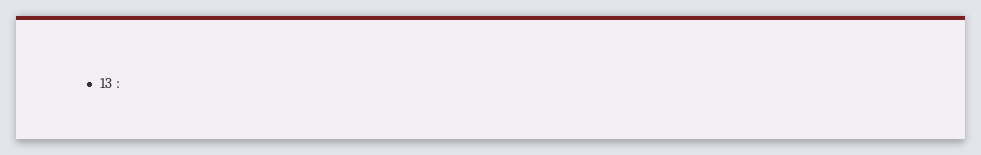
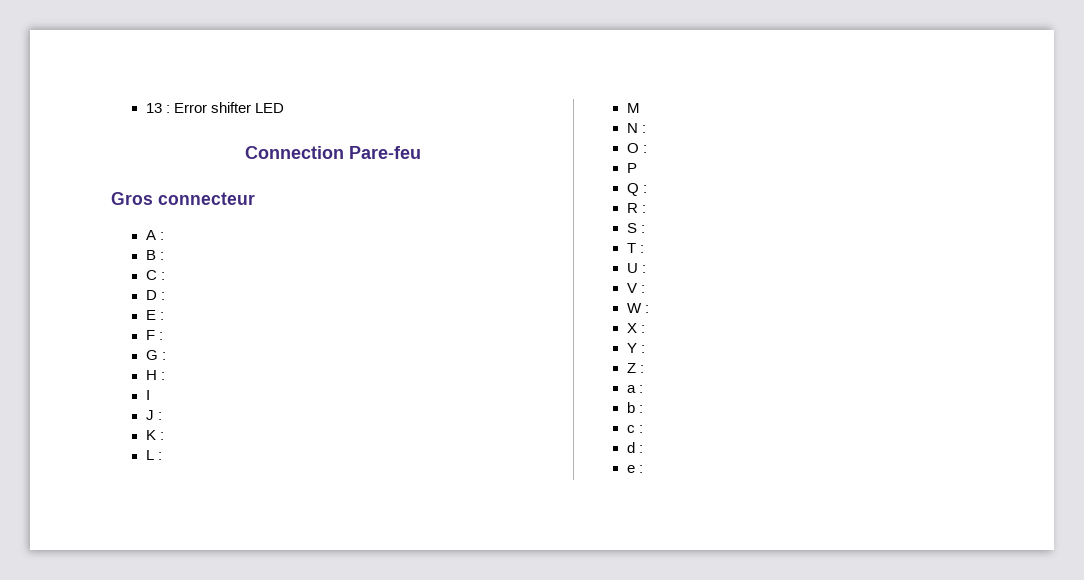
- 13 :
+ 13 : Error shifter LED
+ Connection Pare-feu
+ Gros connecteur
+ A :
+ B :
+ C :
+ D :
+ E :
+ F :
+ G :
+ H :
+ I
+ J :
+ K :
+ L :
+ M
+ N :
+ O :
+ P
+ Q :
+ R :
+ S :
+ T :
+ U :
+ V :
+ W :
+ X :
+ Y :
+ Z :
+ a :
+ b :
+ c :
+ d :
+ e :

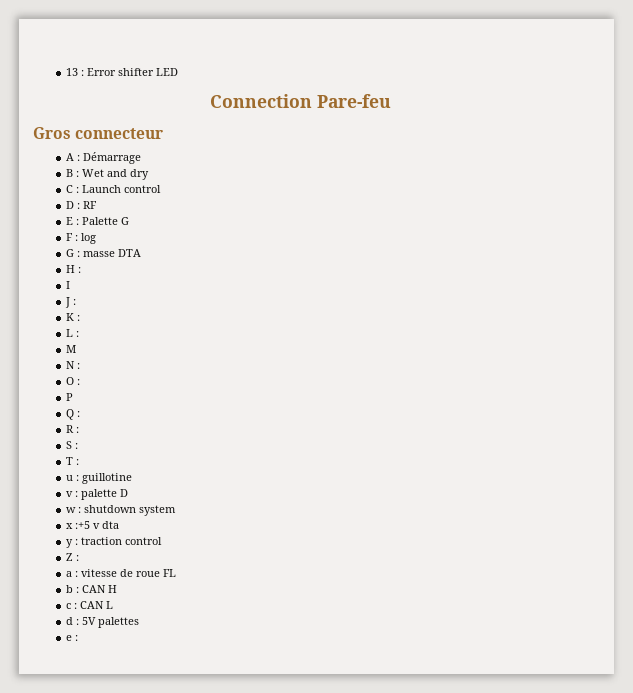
- A :
+ A : Démarrage
- B :
+ B : Wet and dry
- C :
+ C : Launch control
- D :
+ D : RF
- E :
+ E : Palette G
- F :
+ F : log
- G :
+ G : masse DTA
- U :
- V :
- W :
- X :
- Y :
+ u : guillotine
+ v : palette D
+ w : shutdown system
+ x :+5 v dta
+ y : traction control
- a :
+ a : vitesse de roue FL
- b :
+ b : CAN H
- c :
+ c : CAN L
- d :
+ d : 5V palettes

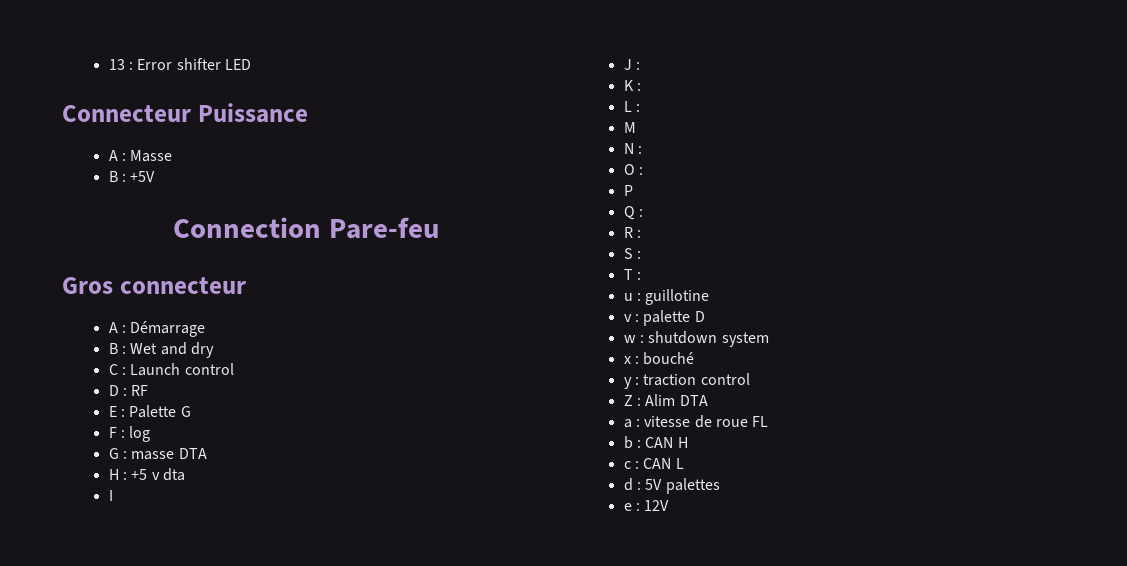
+ Connecteur Puissance
+ A : Masse
+ B : +5V
- H :
+ H : +5 v dta
- x :+5 v dta
+ x : bouché
- Z :
+ Z : Alim DTA
- e :
+ e : 12V

